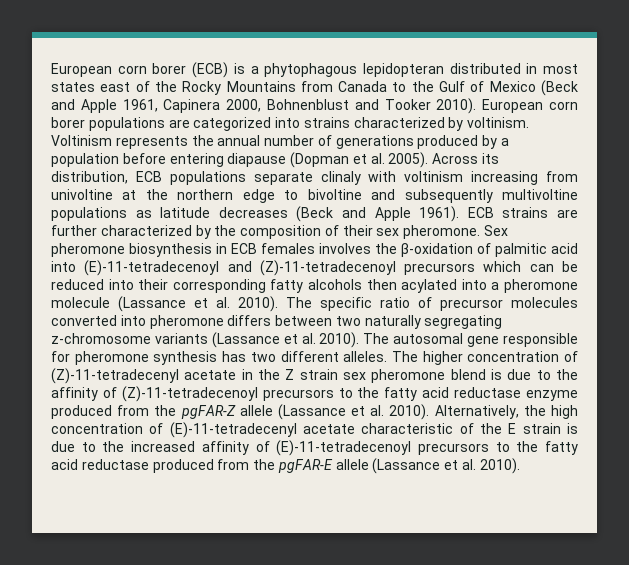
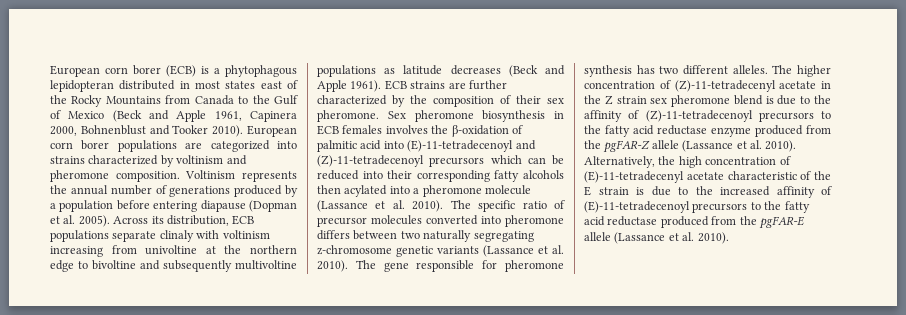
- European corn borer populations are categorized into strains characterized by voltinism.
+ European corn borer populations are categorized into strains characterized by voltinism and pheromone composition.
- The specific ratio of precursor molecules converted into pheromone differs between two naturally segregating z-chromosome variants (Lassance et al. 2010).
+ The specific ratio of precursor molecules converted into pheromone differs between two naturally segregating z-chromosome genetic variants (Lassance et al. 2010).
- The autosomal gene responsible for pheromone synthesis has two different alleles.
+ The gene responsible for pheromone synthesis has two different alleles.

